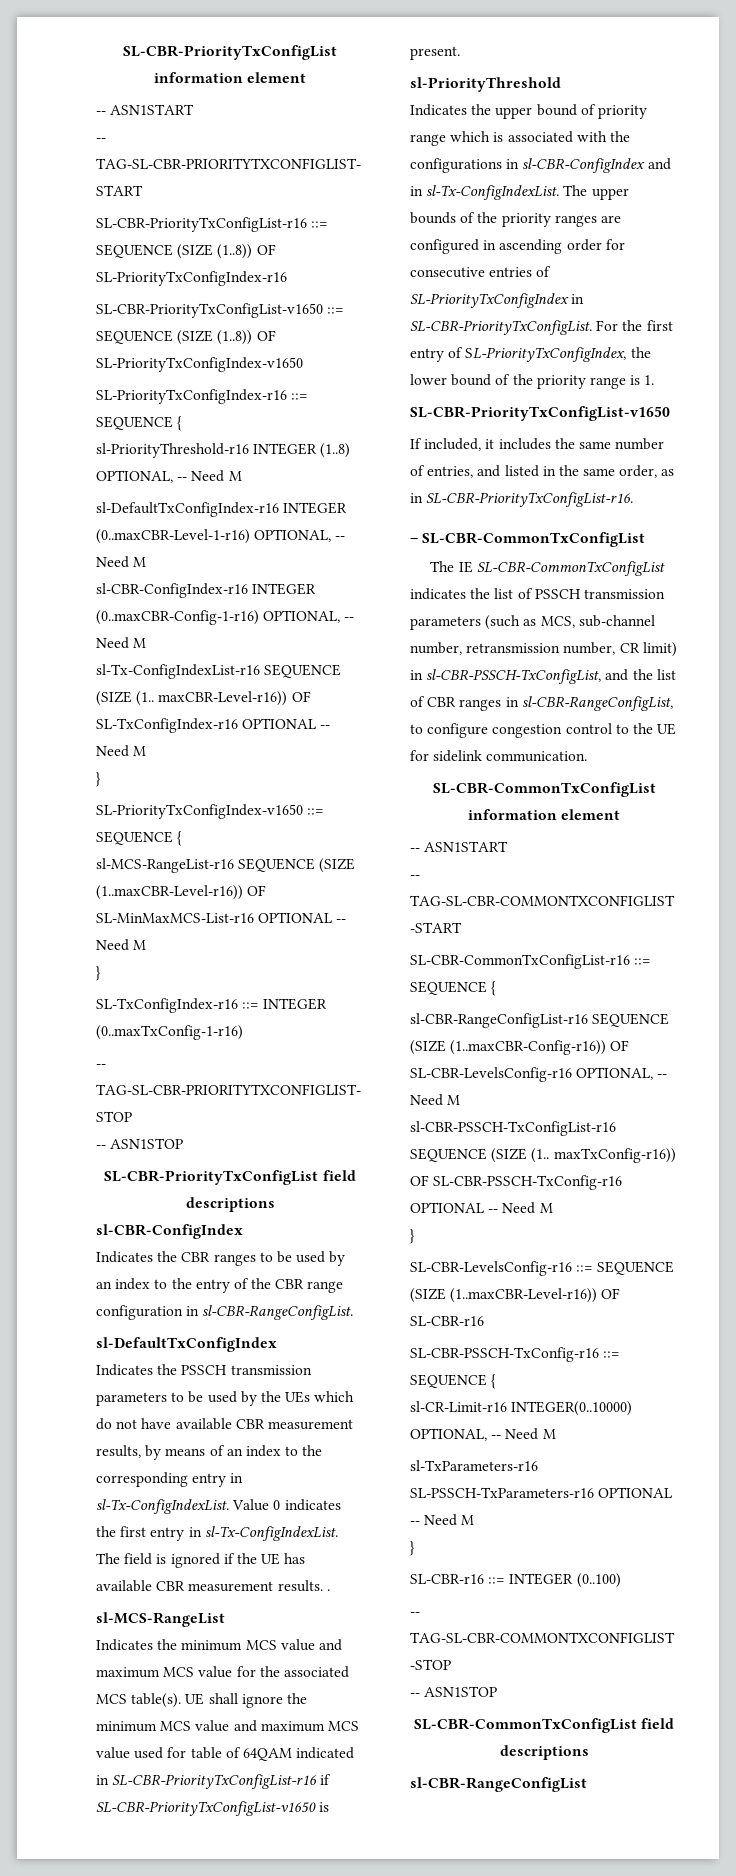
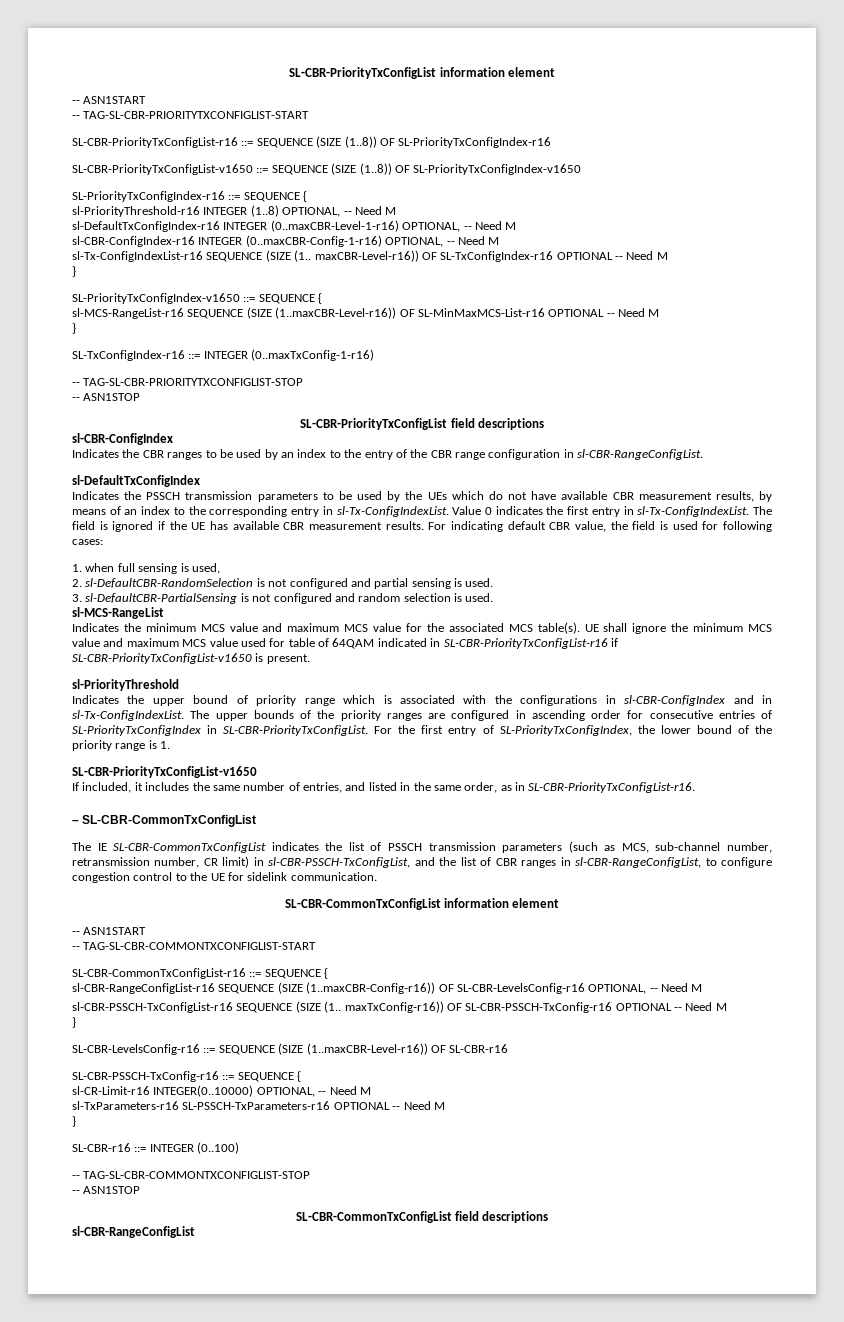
- The field is ignored if the UE has available CBR measurement results. .
+ The field is ignored if the UE has available CBR measurement results. For indicating default CBR value, the field is used for following cases:
+ 1. when full sensing is used,
+ 2. sl-DefaultCBR-RandomSelection is not configured and partial sensing is used.
+ 3. sl-DefaultCBR-PartialSensing is not configured and random selection is used.

